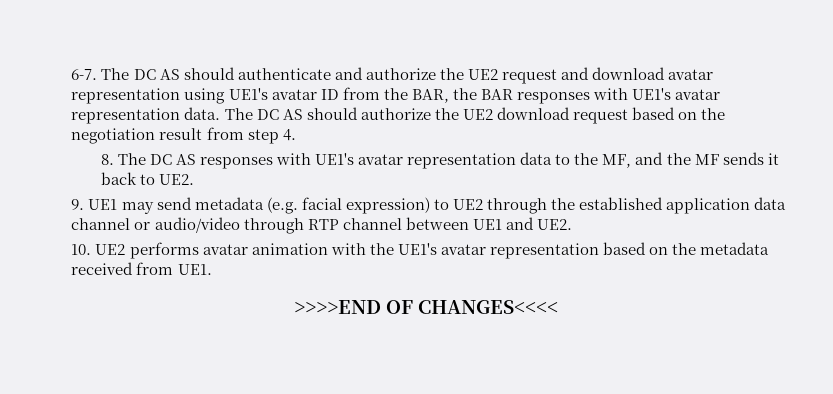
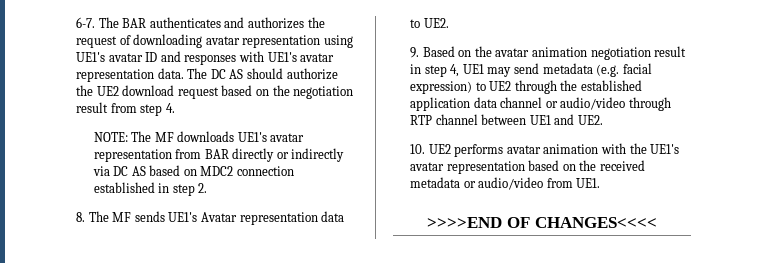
- The DC AS should authenticate and authorize the UE2 request and download avatar representation using UE1's avatar ID from the BAR, the BAR responses with UE1's avatar representation data.
+ The BAR authenticates and authorizes the request of downloading avatar representation using UE1's avatar ID and responses with UE1's avatar representation data.
- 8. The DC AS responses with UE1's avatar representation data to the MF, and the MF sends it back to UE2.
- 9. UE1 may send metadata (e.g. facial expression) to UE2 through the established application data channel or audio/video through RTP channel between UE1 and UE2.
+ NOTE: The MF downloads UE1's avatar representation from BAR directly or indirectly via DC AS based on MDC2 connection established in step 2.
+ 8. The MF sends UE1's Avatar representation data to UE2.
+ 9. Based on the avatar animation negotiation result in step 4, UE1 may send metadata (e.g. facial expression) to UE2 through the established application data channel or audio/video through RTP channel between UE1 and UE2.
- 10. UE2 performs avatar animation with the UE1's avatar representation based on the metadata received from UE1.
+ 10. UE2 performs avatar animation with the UE1's avatar representation based on the received metadata or audio/video from UE1.

